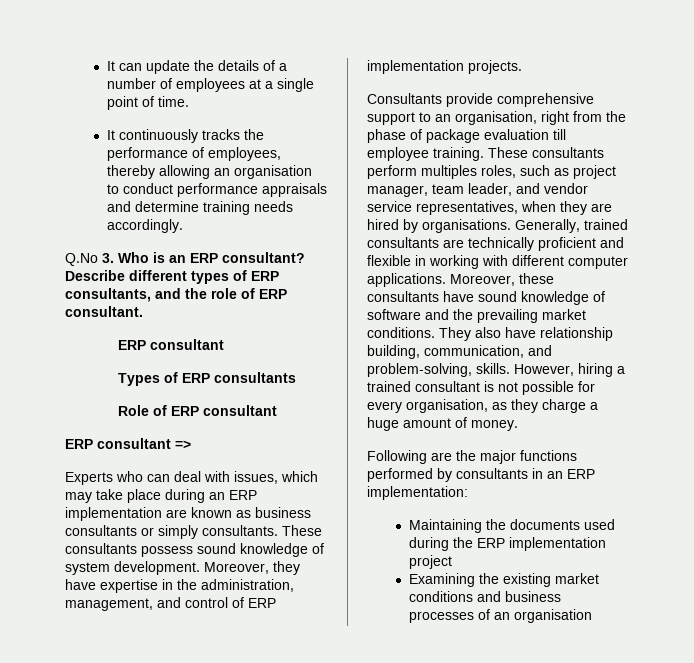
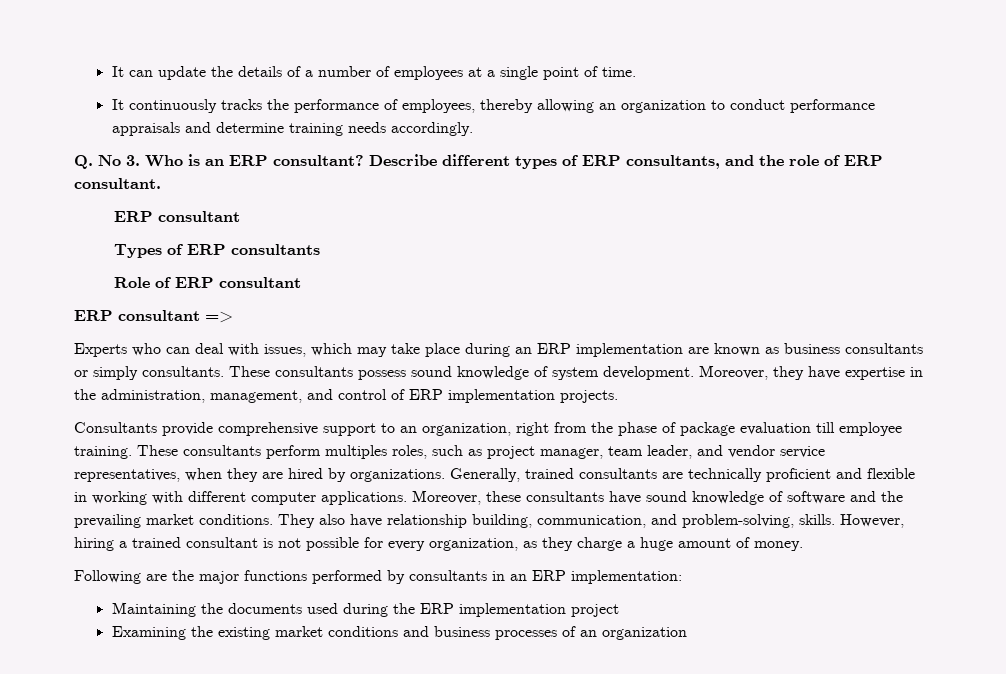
- It continuously tracks the performance of employees, thereby allowing an organisation to conduct performance appraisals and determine training needs accordingly.
+ It continuously tracks the performance of employees, thereby allowing an organization to conduct performance appraisals and determine training needs accordingly.
- Q.No 3. Who is an ERP consultant?
+ Q. No 3. Who is an ERP consultant?
- Consultants provide comprehensive support to an organisation, right from the phase of package evaluation till employee training.
+ Consultants provide comprehensive support to an organization, right from the phase of package evaluation till employee training.
- These consultants perform multiples roles, such as project manager, team leader, and vendor service representatives, when they are hired by organisations.
+ These consultants perform multiples roles, such as project manager, team leader, and vendor service representatives, when they are hired by organizations.
- However, hiring a trained consultant is not possible for every organisation, as they charge a huge amount of money.
+ However, hiring a trained consultant is not possible for every organization, as they charge a huge amount of money.
- Examining the existing market conditions and business processes of an organisation
+ Examining the existing market conditions and business processes of an organization

